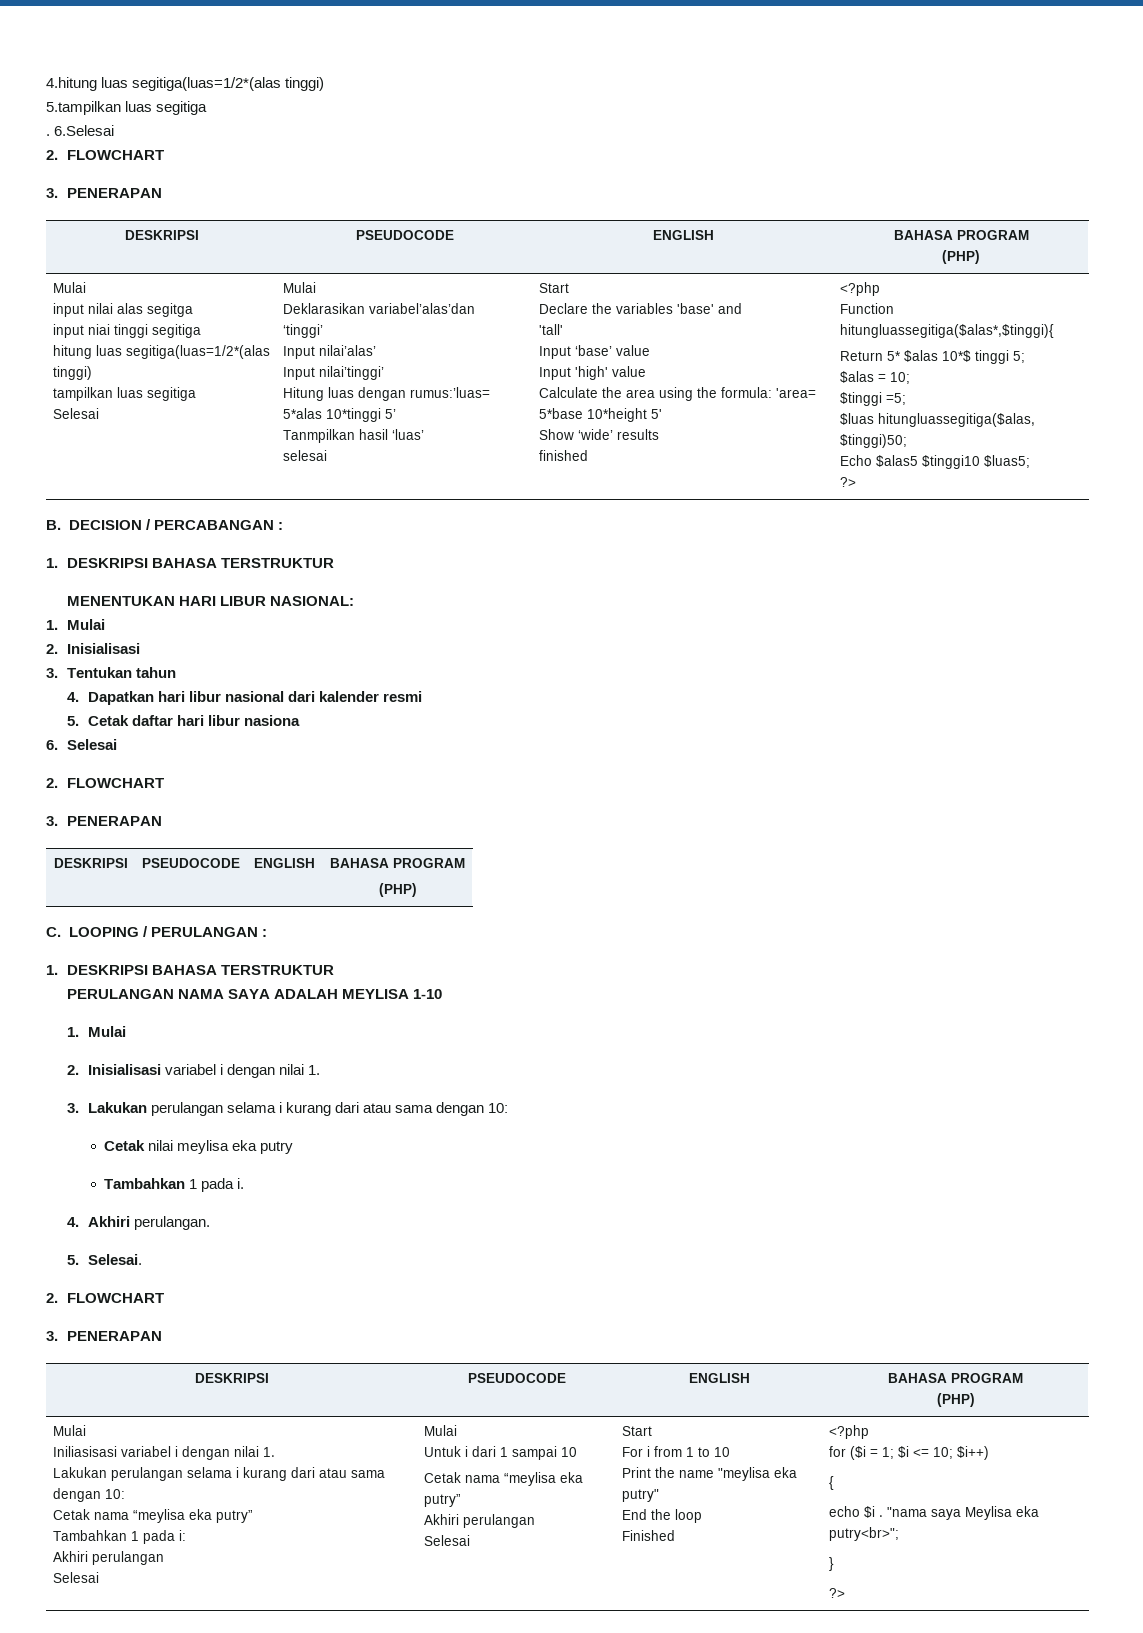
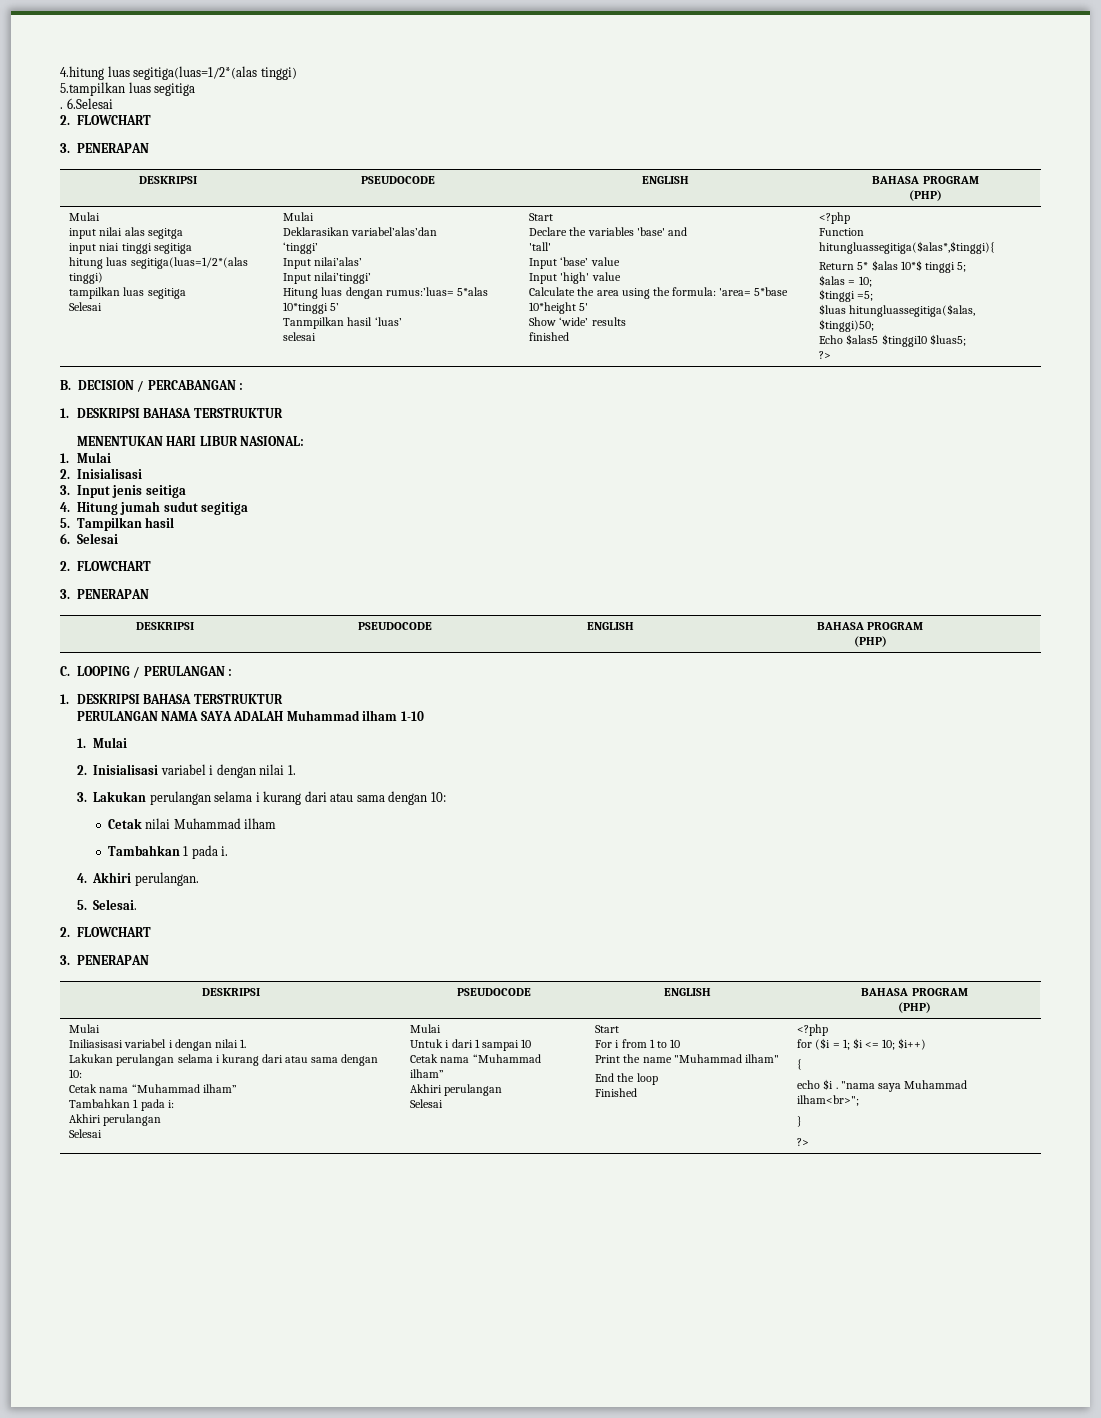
- 3. Tentukan tahun
- 4. Dapatkan hari libur nasional dari kalender resmi
- 5. Cetak daftar hari libur nasiona
+ 3. Input jenis seitiga
+ 4. Hitung jumah sudut segitiga
+ 5. Tampilkan hasil
- PERULANGAN NAMA SAYA ADALAH MEYLISA 1-10
+ PERULANGAN NAMA SAYA ADALAH Muhammad ilham 1-10
- Cetak nilai meylisa eka putry
+ Cetak nilai Muhammad ilham
  Iniliasisasi variabel i dengan nilai 1.
  Lakukan perulangan selama i kurang dari atau sama dengan 10:
- Cetak nama “meylisa eka putry”
+ Cetak nama “Muhammad ilham”
  Untuk i dari 1 sampai 10
- Cetak nama “meylisa eka putry”
+ Cetak nama “Muhammad ilham”
- Print the name "meylisa eka putry"
+ Print the name "Muhammad ilham"
- "nama saya Meylisa eka putry<br>";
+ "nama saya Muhammad ilham<br>";

